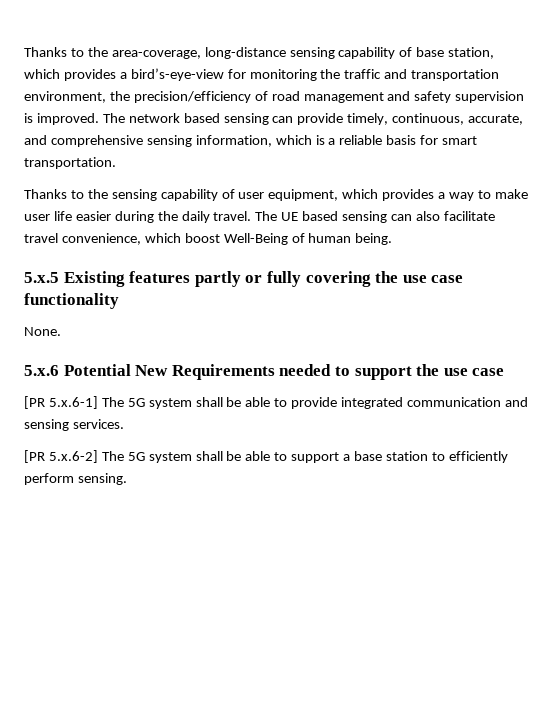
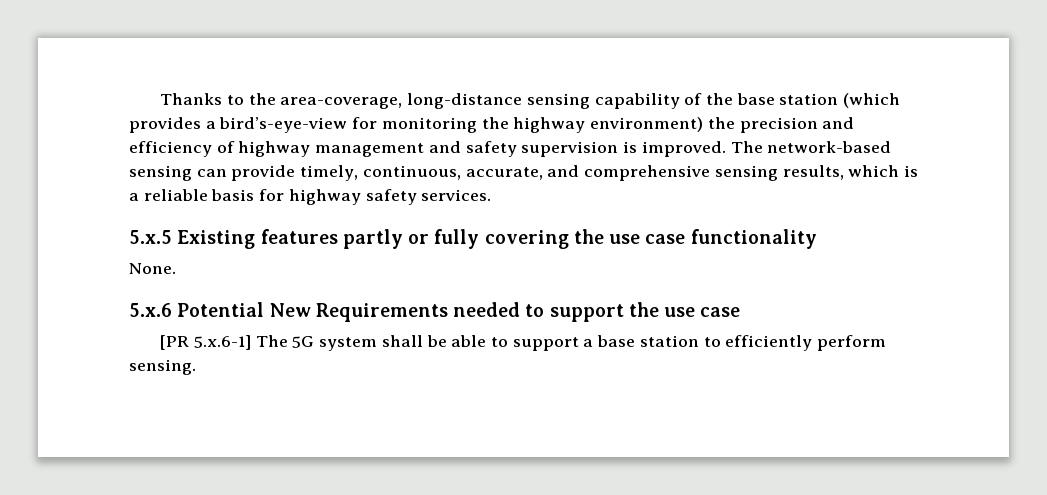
- Thanks to the area-coverage, long-distance sensing capability of base station, which provides a bird’s-eye-view for monitoring the traffic and transportation environment, the precision/efficiency of road management and safety supervision is improved.
+ Thanks to the area-coverage, long-distance sensing capability of the base station (which provides a bird’s-eye-view for monitoring the highway environment) the precision and efficiency of highway management and safety supervision is improved.
- The network based sensing can provide timely, continuous, accurate, and comprehensive sensing information, which is a reliable basis for smart transportation.
- Thanks to the sensing capability of user equipment, which provides a way to make user life easier during the daily travel. The UE based sensing can also facilitate travel convenience, which boost Well-Being of human being.
+ The network-based sensing can provide timely, continuous, accurate, and comprehensive sensing results, which is a reliable basis for highway safety services.
- [PR 5.x.6-1] The 5G system shall be able to provide integrated communication and sensing services.
- [PR 5.x.6-2] The 5G system shall be able to support a base station to efficiently perform sensing.
+ [PR 5.x.6-1] The 5G system shall be able to support a base station to efficiently perform sensing.

